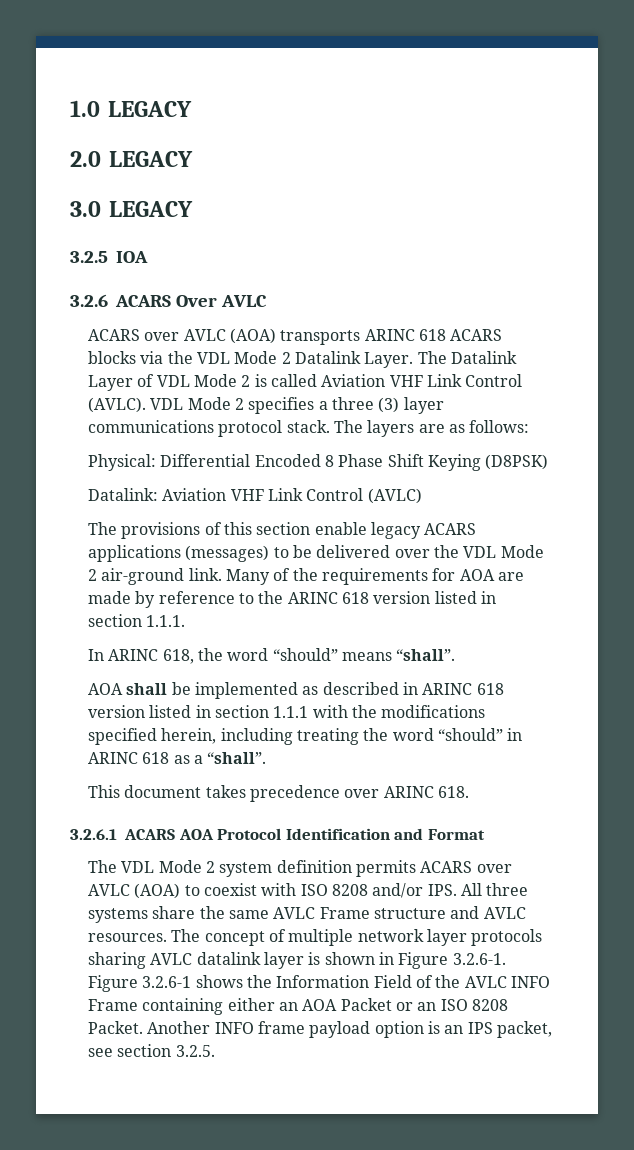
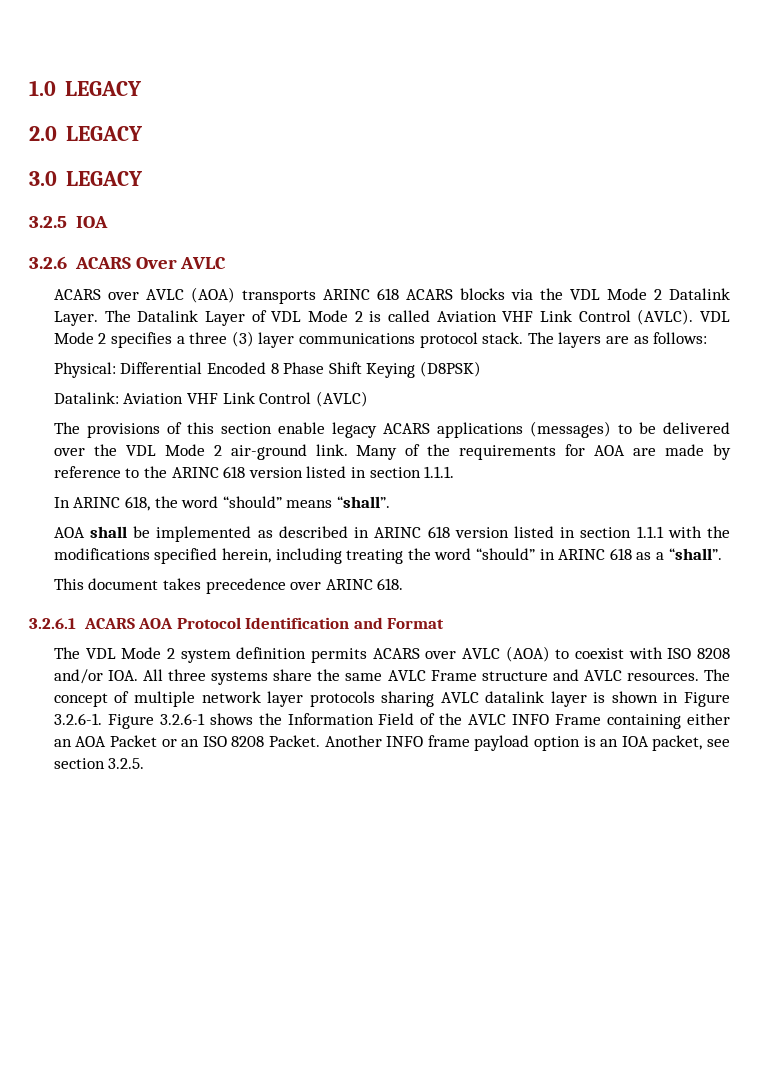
- The VDL Mode 2 system definition permits ACARS over AVLC (AOA) to coexist with ISO 8208 and/or IPS. All three systems share the same AVLC Frame structure and AVLC resources.
+ The VDL Mode 2 system definition permits ACARS over AVLC (AOA) to coexist with ISO 8208 and/or IOA. All three systems share the same AVLC Frame structure and AVLC resources.
- Another INFO frame payload option is an IPS packet, see section 3.2.5.
+ Another INFO frame payload option is an IOA packet, see section 3.2.5.

